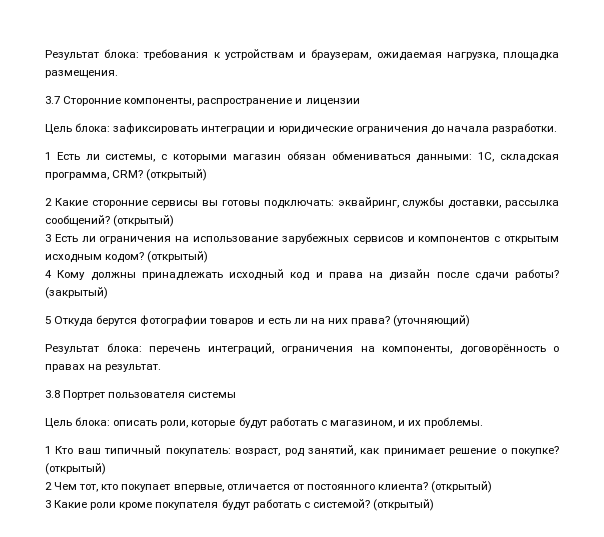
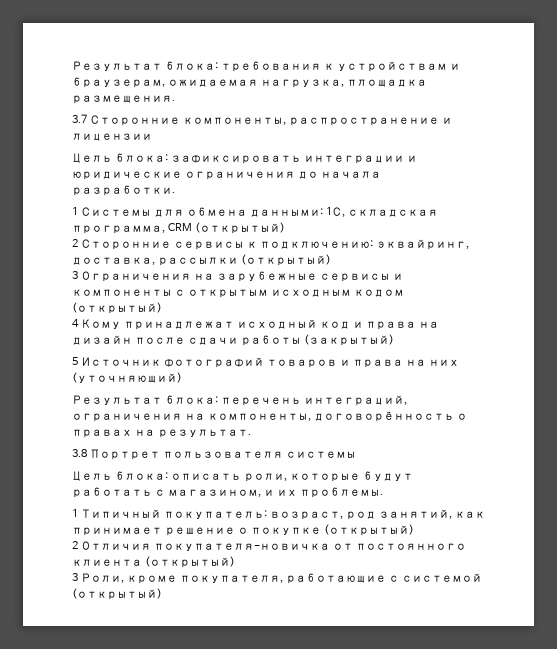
- 1 Есть ли системы, с которыми магазин обязан обмениваться данными: 1С, складская программа, CRM? (открытый)
- 2 Какие сторонние сервисы вы готовы подключать: эквайринг, службы доставки, рассылка сообщений? (открытый)
- 3 Есть ли ограничения на использование зарубежных сервисов и компонентов с открытым исходным кодом? (открытый)
+ 1 Системы для обмена данными: 1С, складская программа, CRM (открытый)
+ 2 Сторонние сервисы к подключению: эквайринг, доставка, рассылки (открытый)
+ 3 Ограничения на зарубежные сервисы и компоненты с открытым исходным кодом (открытый)
- 4 Кому должны принадлежать исходный код и права на дизайн после сдачи работы? (закрытый)
+ 4 Кому принадлежат исходный код и права на дизайн после сдачи работы (закрытый)
- 5 Откуда берутся фотографии товаров и есть ли на них права? (уточняющий)
+ 5 Источник фотографий товаров и права на них (уточняющий)
- 1 Кто ваш типичный покупатель: возраст, род занятий, как принимает решение о покупке? (открытый)
- 2 Чем тот, кто покупает впервые, отличается от постоянного клиента? (открытый)
- 3 Какие роли кроме покупателя будут работать с системой? (открытый)
+ 1 Типичный покупатель: возраст, род занятий, как принимает решение о покупке (открытый)
+ 2 Отличия покупателя-новичка от постоянного клиента (открытый)
+ 3 Роли, кроме покупателя, работающие с системой (открытый)

